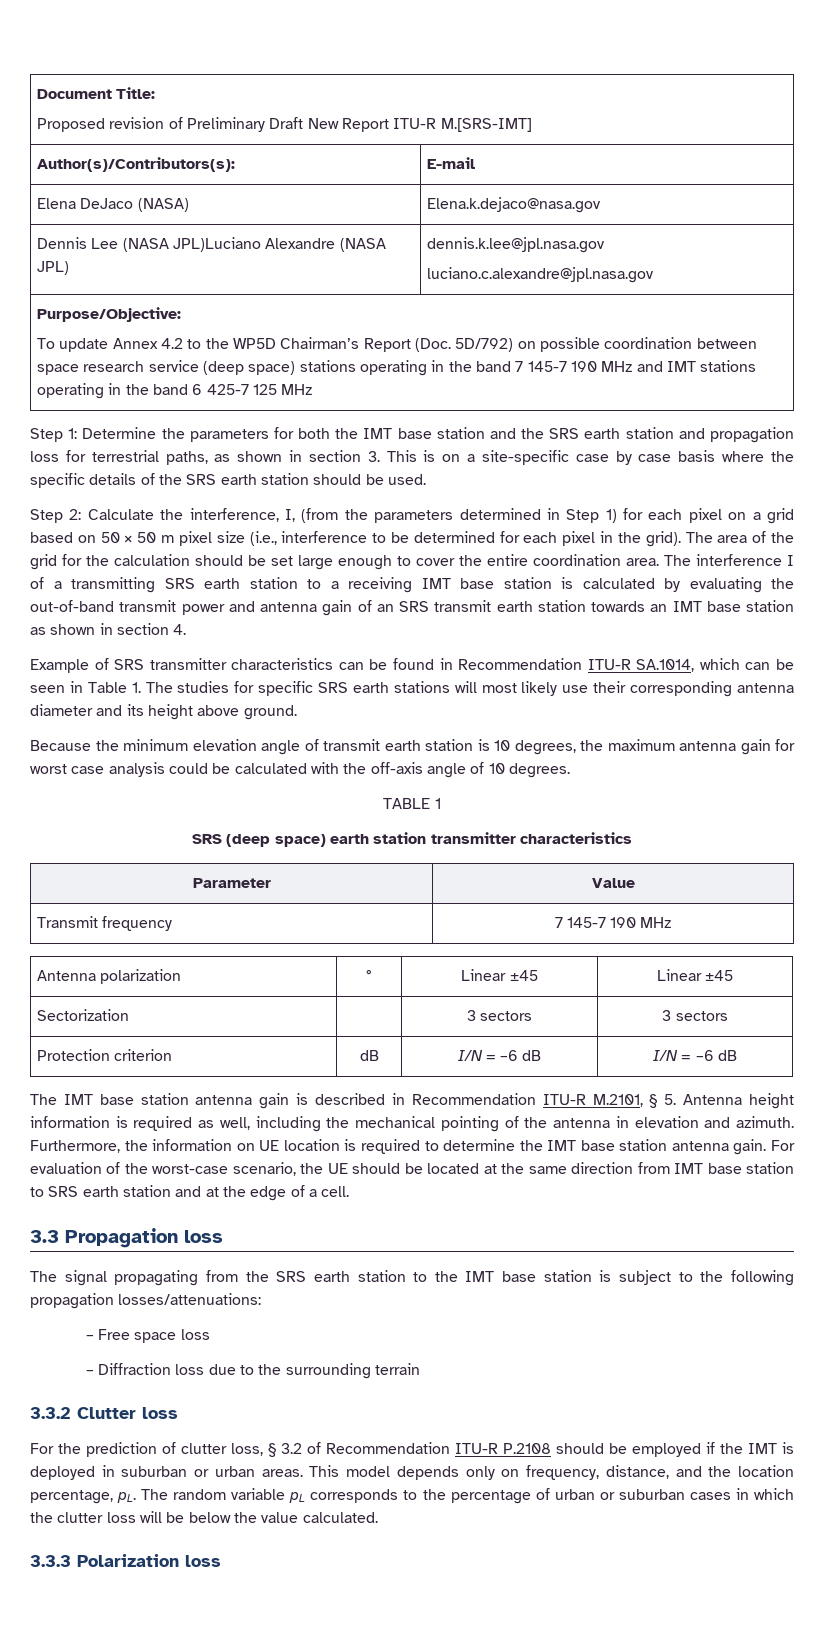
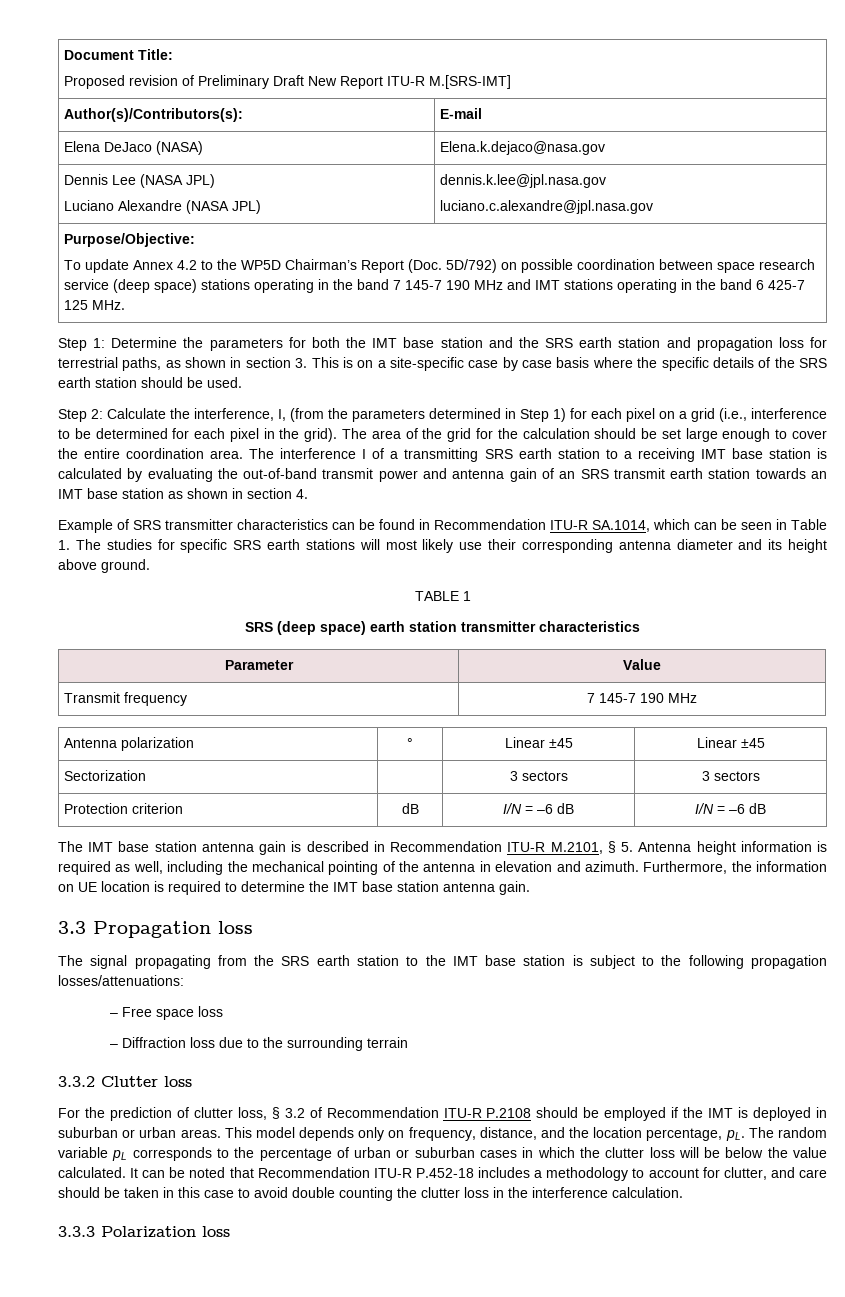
- Dennis Lee (NASA JPL)Luciano Alexandre (NASA JPL) | dennis.k.lee@jpl.nasa.gov
+ Dennis Lee (NASA JPL)
+ Luciano Alexandre (NASA JPL) | dennis.k.lee@jpl.nasa.gov
- To update Annex 4.2 to the WP5D Chairman’s Report (Doc. 5D/792) on possible coordination between space research service (deep space) stations operating in the band 7 145-7 190 MHz and IMT stations operating in the band 6 425-7 125 MHz
+ To update Annex 4.2 to the WP5D Chairman’s Report (Doc. 5D/792) on possible coordination between space research service (deep space) stations operating in the band 7 145-7 190 MHz and IMT stations operating in the band 6 425-7 125 MHz.
- Step 2: Calculate the interference, I, (from the parameters determined in Step 1) for each pixel on a grid based on 50 × 50 m pixel size (i.e., interference to be determined for each pixel in the grid).
+ Step 2: Calculate the interference, I, (from the parameters determined in Step 1) for each pixel on a grid (i.e., interference to be determined for each pixel in the grid).
- Because the minimum elevation angle of transmit earth station is 10 degrees, the maximum antenna gain for worst case analysis could be calculated with the off-axis angle of 10 degrees.
- For evaluation of the worst-case scenario, the UE should be located at the same direction from IMT base station to SRS earth station and at the edge of a cell.
+ It can be noted that Recommendation ITU-R P.452-18 includes a methodology to account for clutter, and care should be taken in this case to avoid double counting the clutter loss in the interference calculation.

